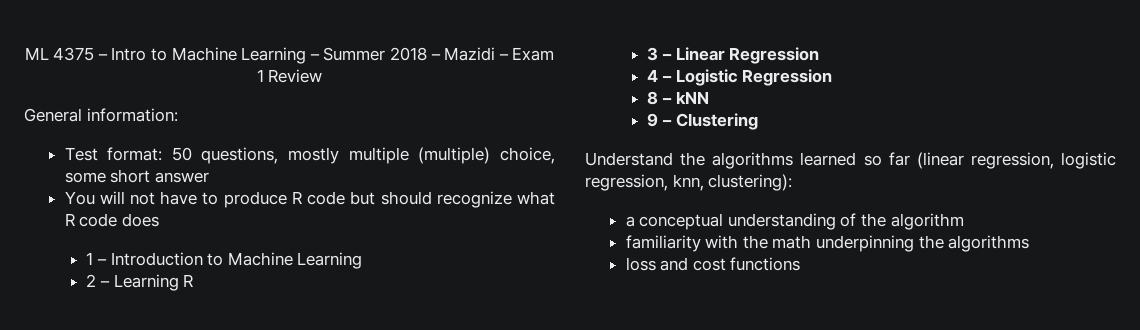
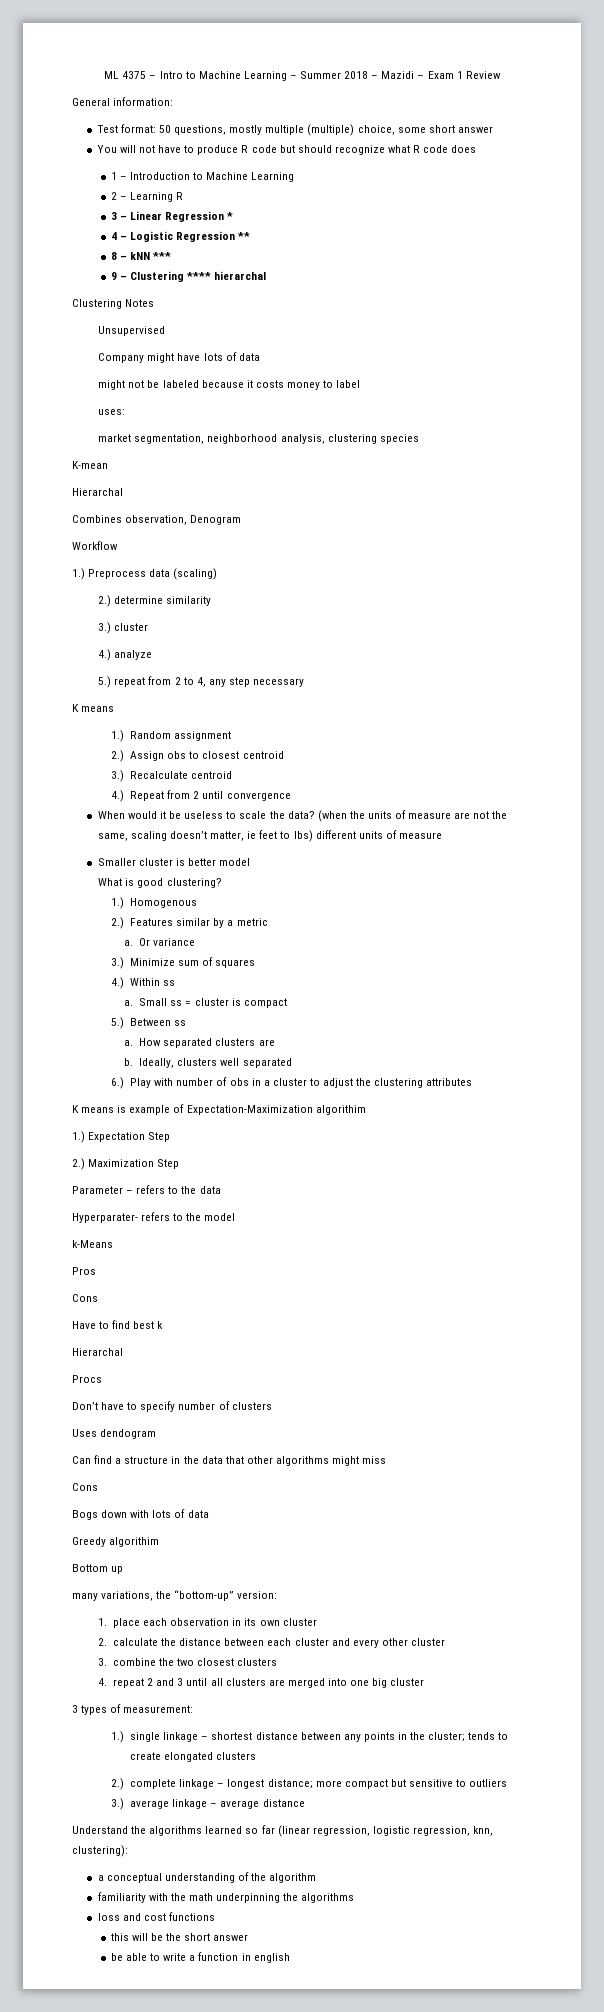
- 3 – Linear Regression
+ 3 – Linear Regression *
- 4 – Logistic Regression
+ 4 – Logistic Regression **
- 8 – kNN
+ 8 – kNN ***
- 9 – Clustering
+ 9 – Clustering **** hierarchal
+ Clustering Notes
+ Unsupervised
+ Company might have lots of data
+ might not be labeled because it costs money to label
+ uses:
+ market segmentation, neighborhood analysis, clustering species
+ K-mean
+ Hierarchal
+ Combines observation, Denogram
+ Workflow
+ 1.) Preprocess data (scaling)
+ 2.) determine similarity
+ 3.) cluster
+ 4.) analyze
+ 5.) repeat from 2 to 4, any step necessary
+ K means
+ 1.) Random assignment
+ 2.) Assign obs to closest centroid
+ 3.) Recalculate centroid
+ 4.) Repeat from 2 until convergence
+ When would it be useless to scale the data? (when the units of measure are not the same, scaling doesn’t matter, ie feet to lbs) different units of measure
+ Smaller cluster is better model
+ What is good clustering?
+ 1.) Homogenous
+ 2.) Features similar by a metric
+ a. Or variance
+ 3.) Minimize sum of squares
+ 4.) Within ss
+ a. Small ss = cluster is compact
+ 5.) Between ss
+ a. How separated clusters are
+ b. Ideally, clusters well separated
+ 6.) Play with number of obs in a cluster to adjust the clustering attributes
+ K means is example of Expectation-Maximization algorithim
+ 1.) Expectation Step
+ 2.) Maximization Step
+ Parameter – refers to the data
+ Hyperparater- refers to the model
+ k-Means
+ Pros
+ Cons
+ Have to find best k
+ Hierarchal
+ Procs
+ Don’t have to specify number of clusters
+ Uses dendogram
+ Can find a structure in the data that other algorithms might miss
+ Cons
+ Bogs down with lots of data
+ Greedy algorithim
+ Bottom up
+ many variations, the “bottom-up” version:
+ 1. place each observation in its own cluster
+ 2. calculate the distance between each cluster and every other cluster
+ 3. combine the two closest clusters
+ 4. repeat 2 and 3 until all clusters are merged into one big cluster
+ 3 types of measurement:
+ 1.) single linkage – shortest distance between any points in the cluster; tends to create elongated clusters
+ 2.) complete linkage – longest distance; more compact but sensitive to outliers
+ 3.) average linkage – average distance
+ this will be the short answer
+ be able to write a function in english

